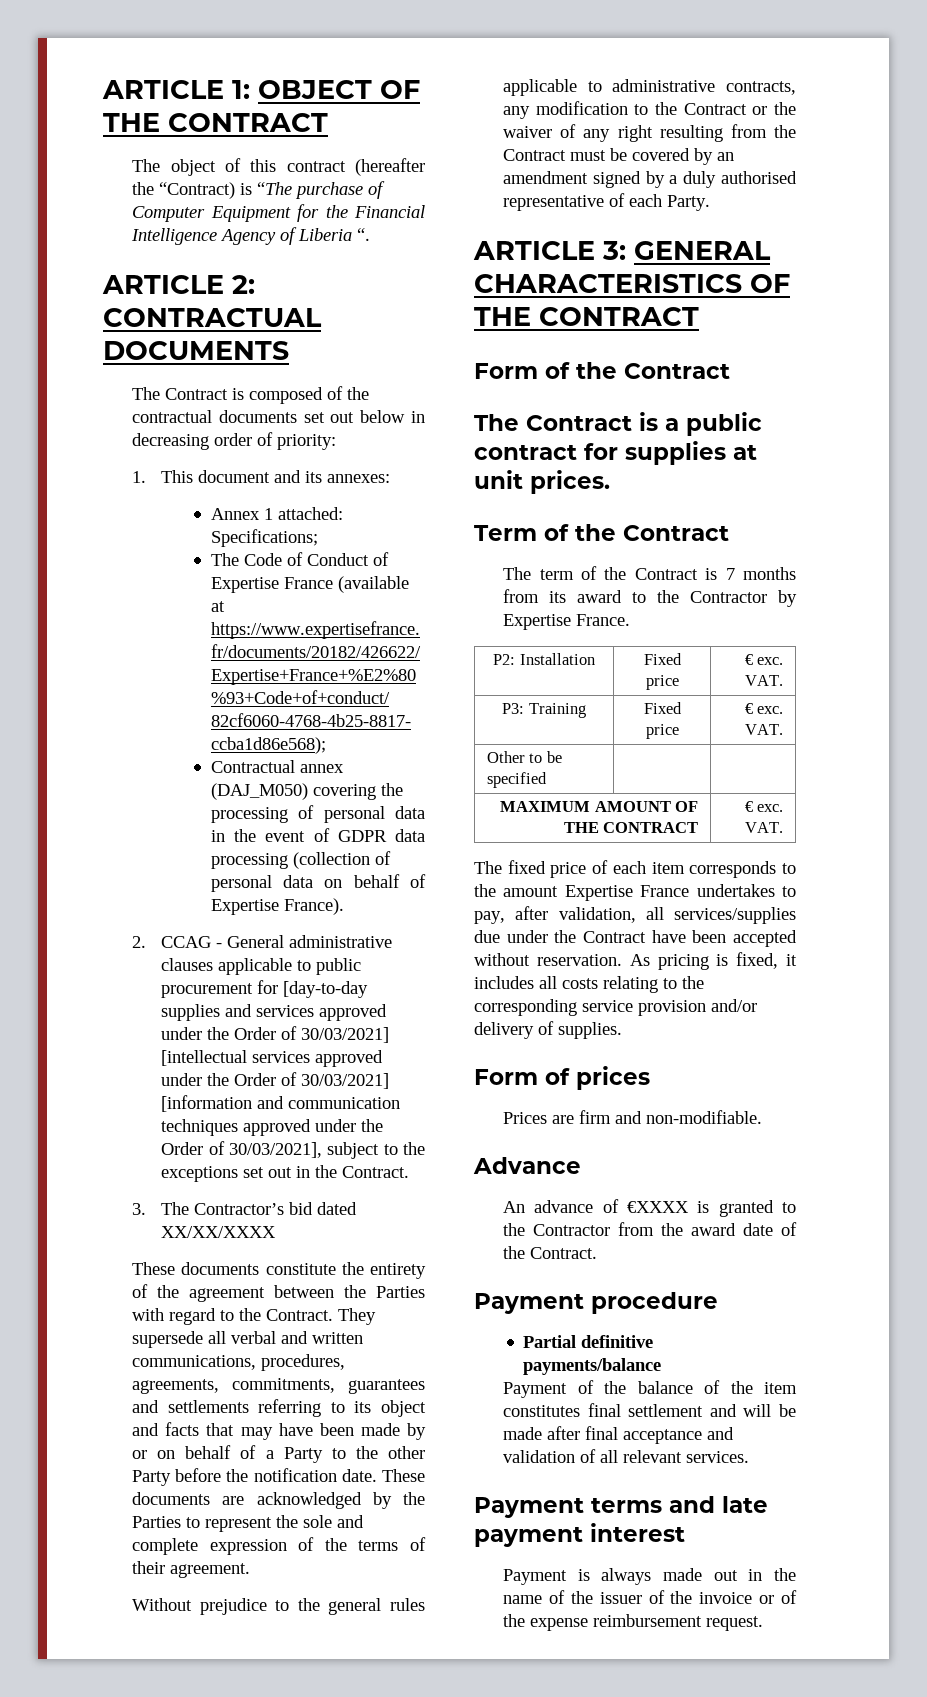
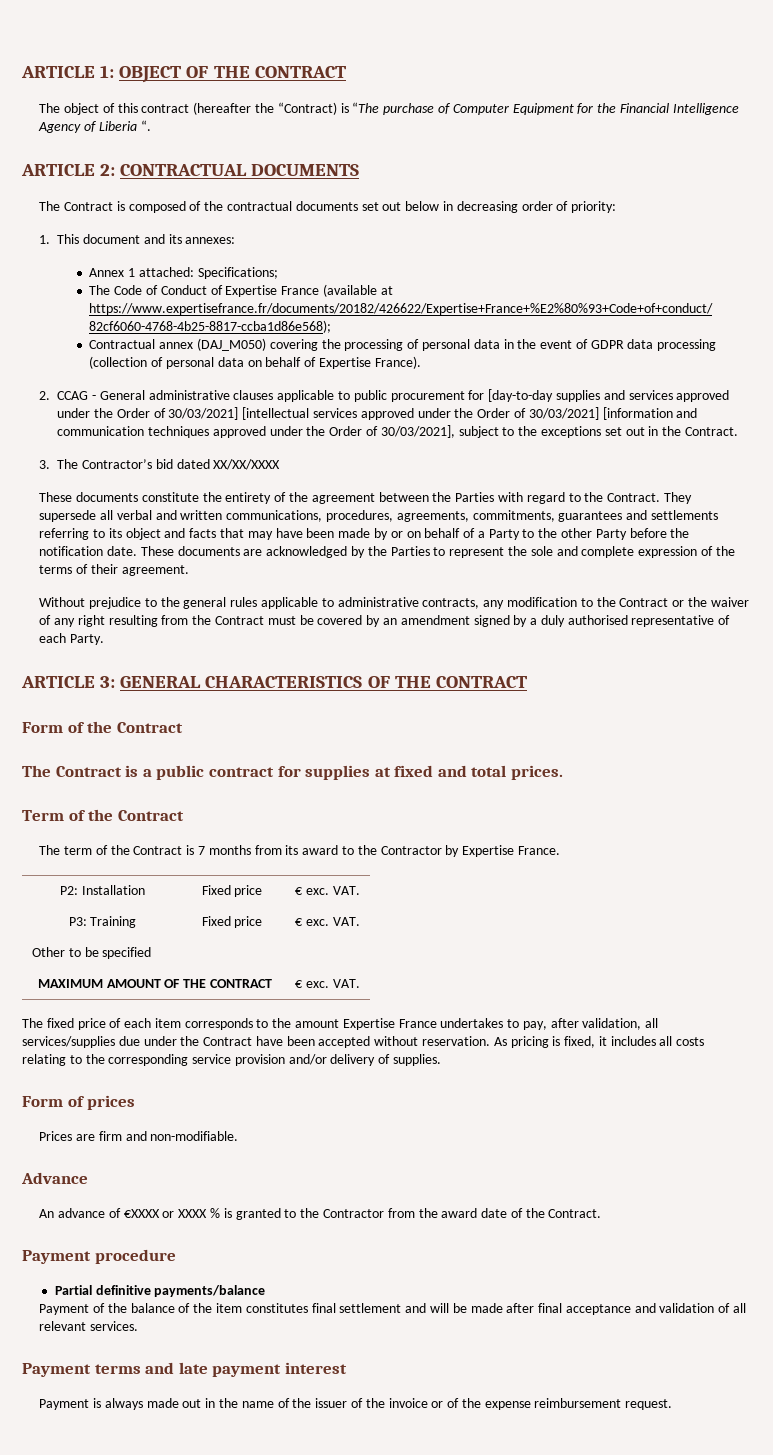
- The Contract is a public contract for supplies at unit prices.
+ The Contract is a public contract for supplies at fixed and total prices.
- An advance of €XXXX is granted to the Contractor from the award date of the Contract.
+ An advance of €XXXX or XXXX % is granted to the Contractor from the award date of the Contract.

